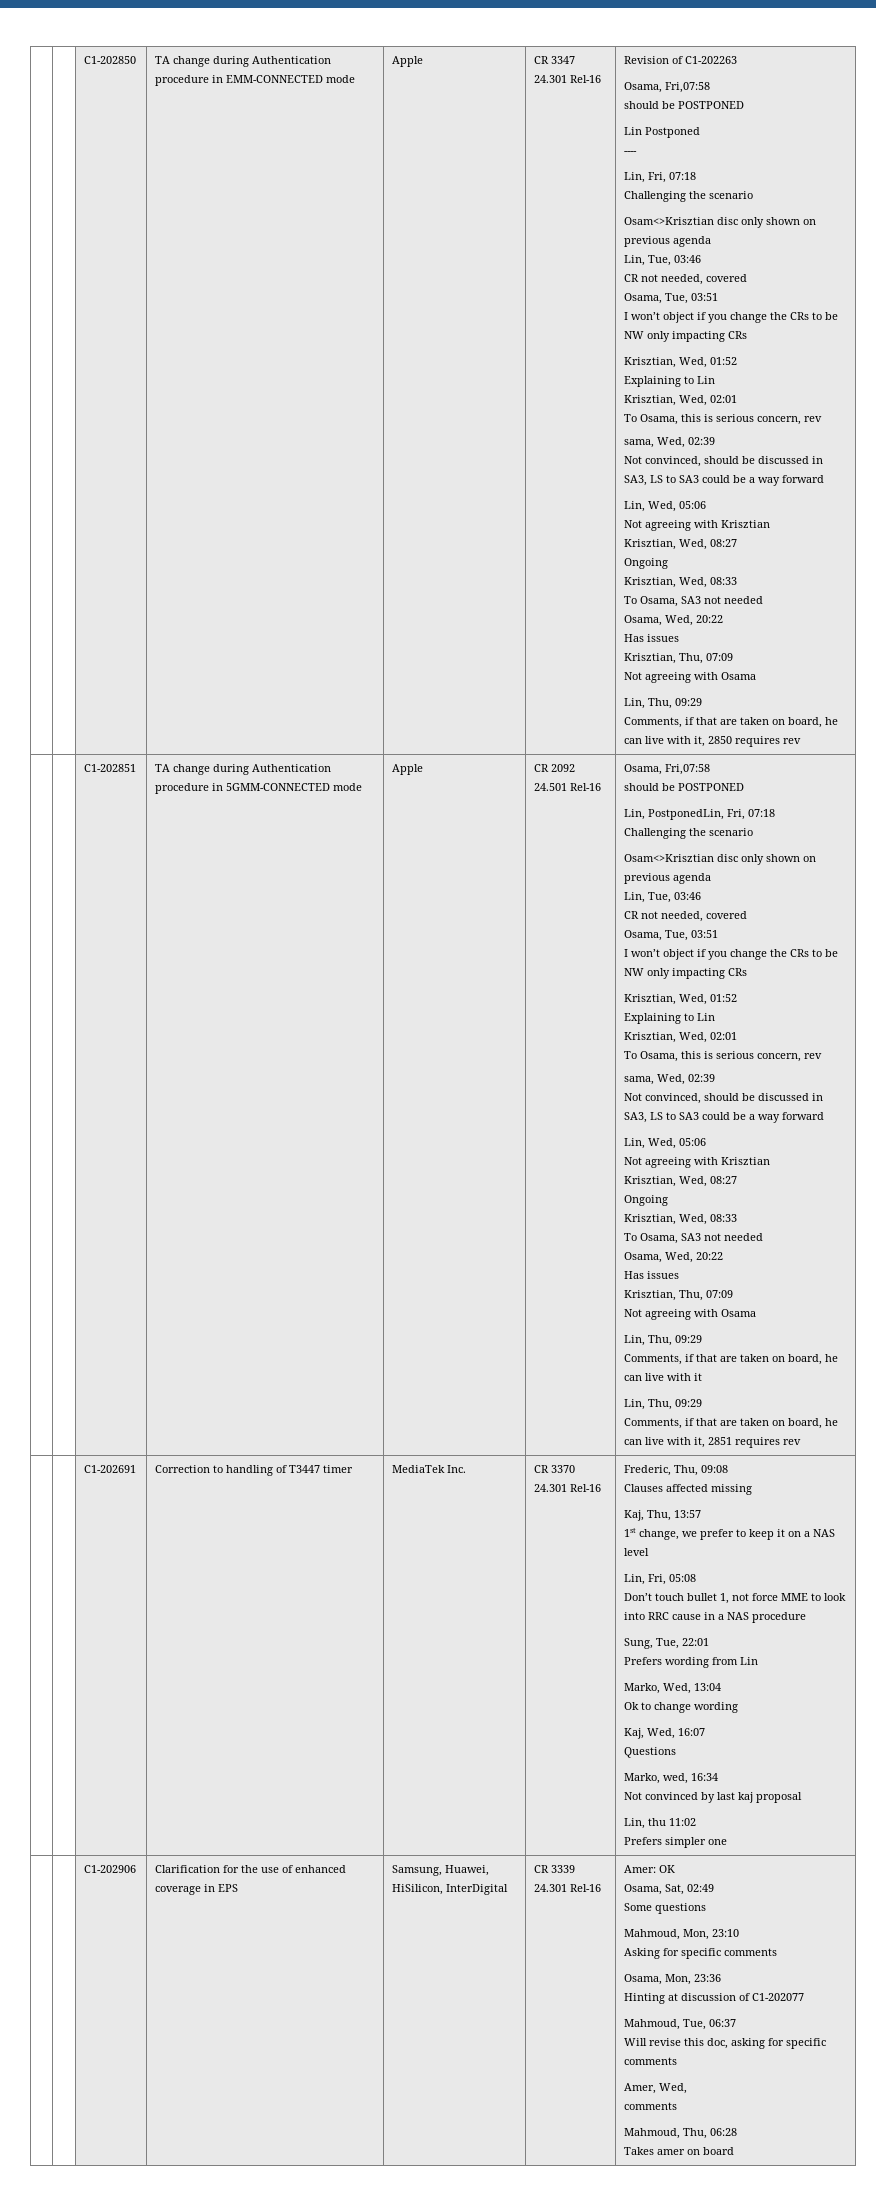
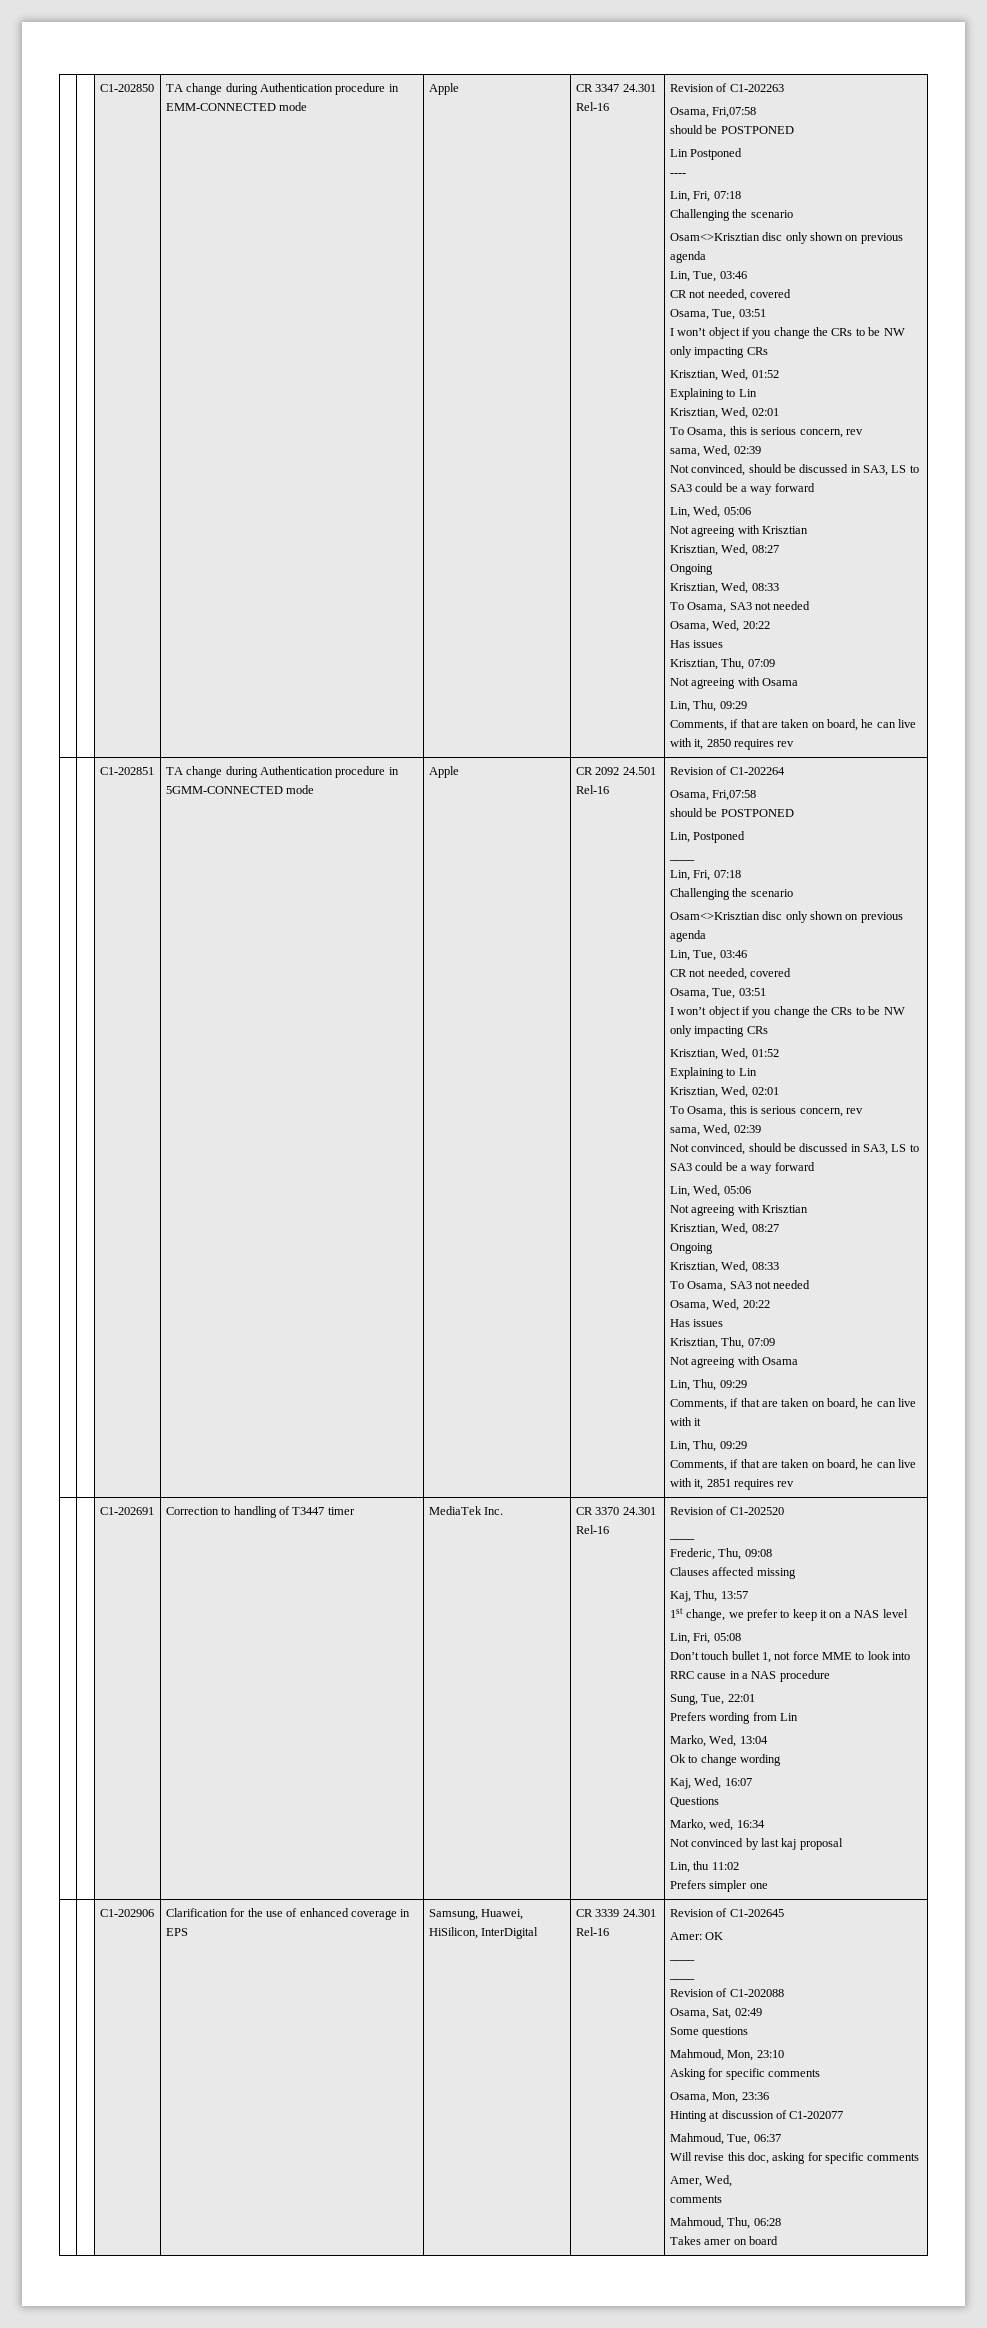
+ Revision of C1-202264
- Lin, PostponedLin, Fri, 07:18
+ Lin, Postponed
+ ____
+ Lin, Fri, 07:18
+ Revision of C1-202520
+ ____
+ Revision of C1-202645
  Amer: OK
+ ____
+ ____
+ Revision of C1-202088

